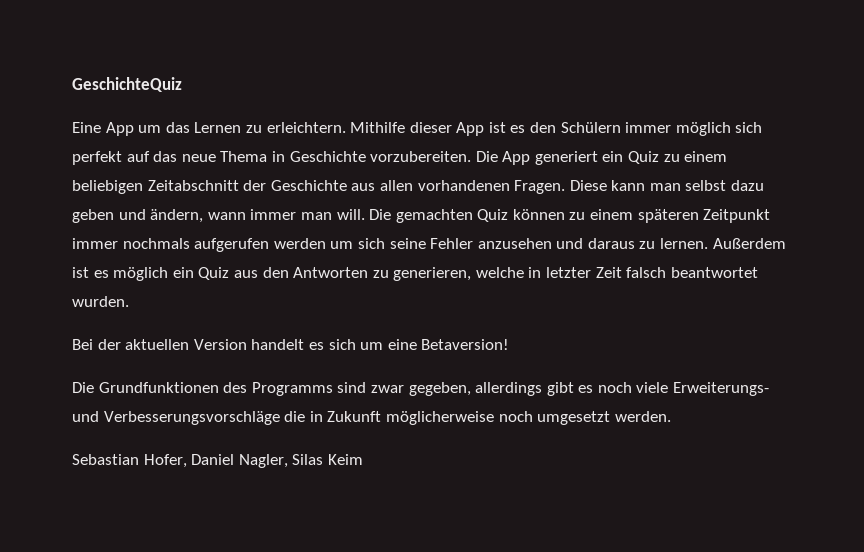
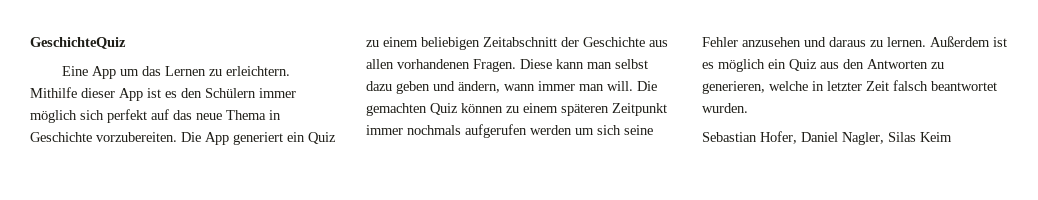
- Bei der aktuellen Version handelt es sich um eine Betaversion!
- Die Grundfunktionen des Programms sind zwar gegeben, allerdings gibt es noch viele Erweiterungs- und Verbesserungsvorschläge die in Zukunft möglicherweise noch umgesetzt werden.

